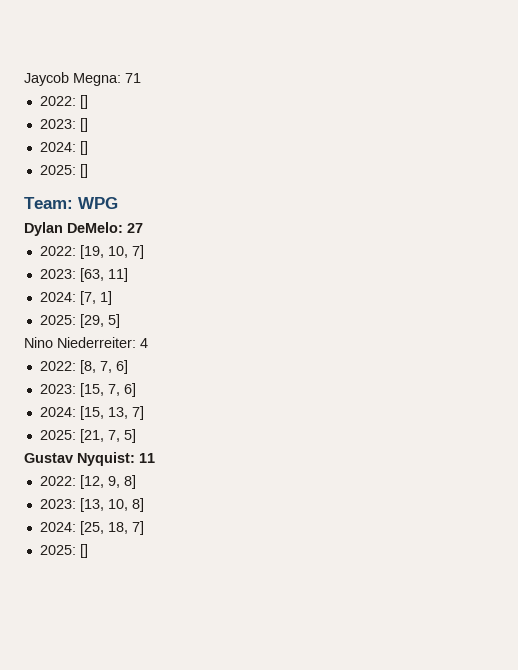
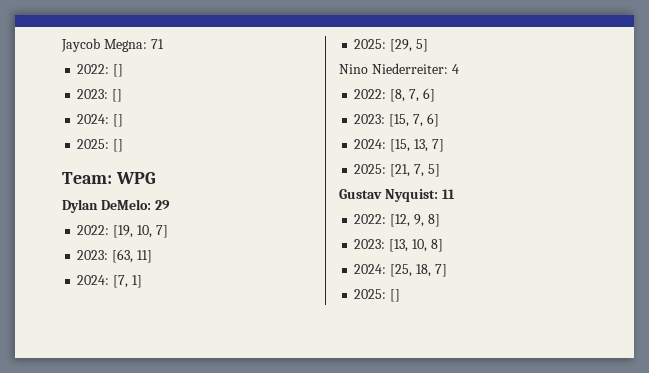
- Dylan DeMelo: 27
+ Dylan DeMelo: 29

